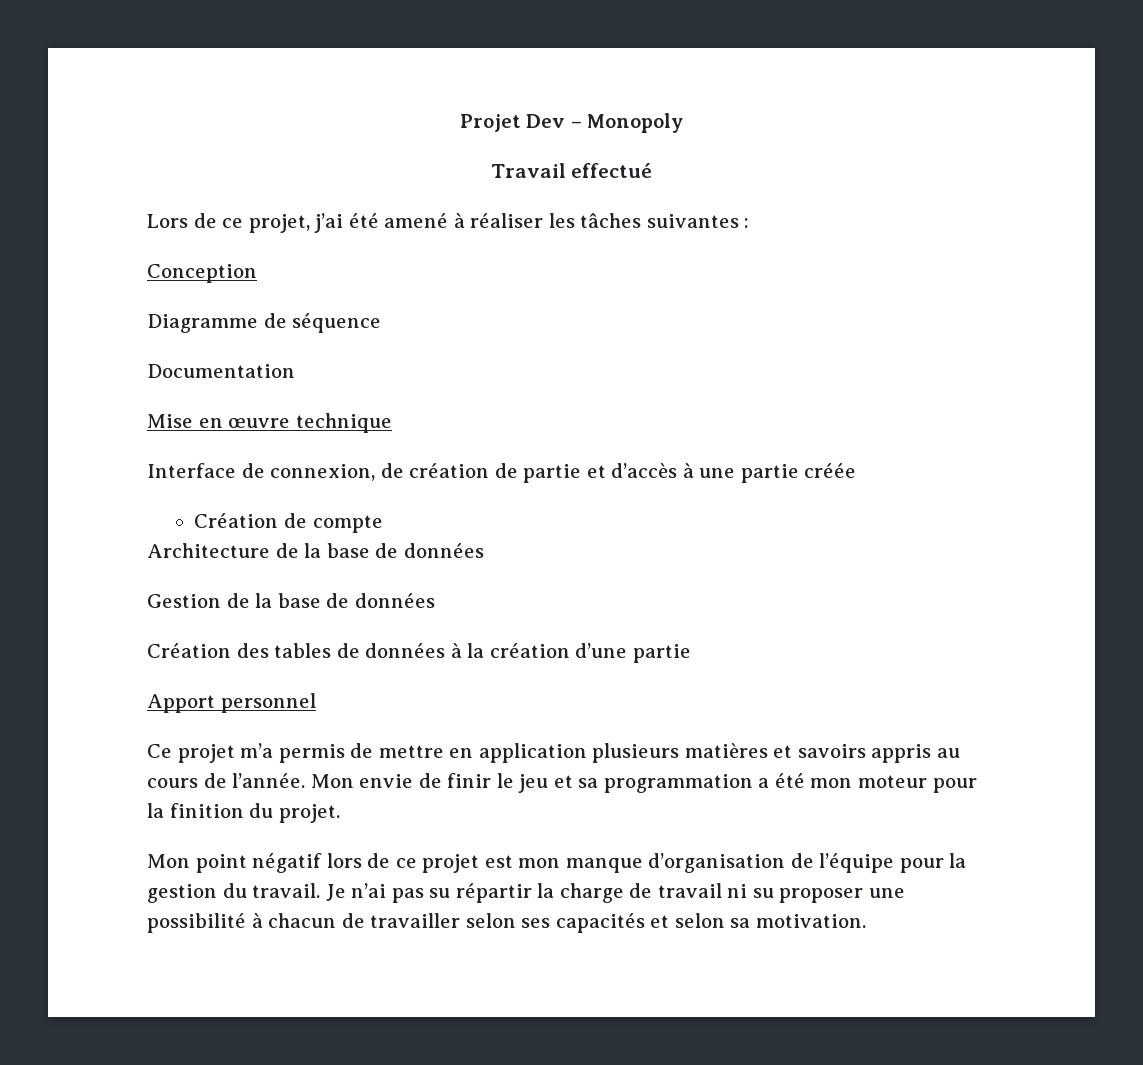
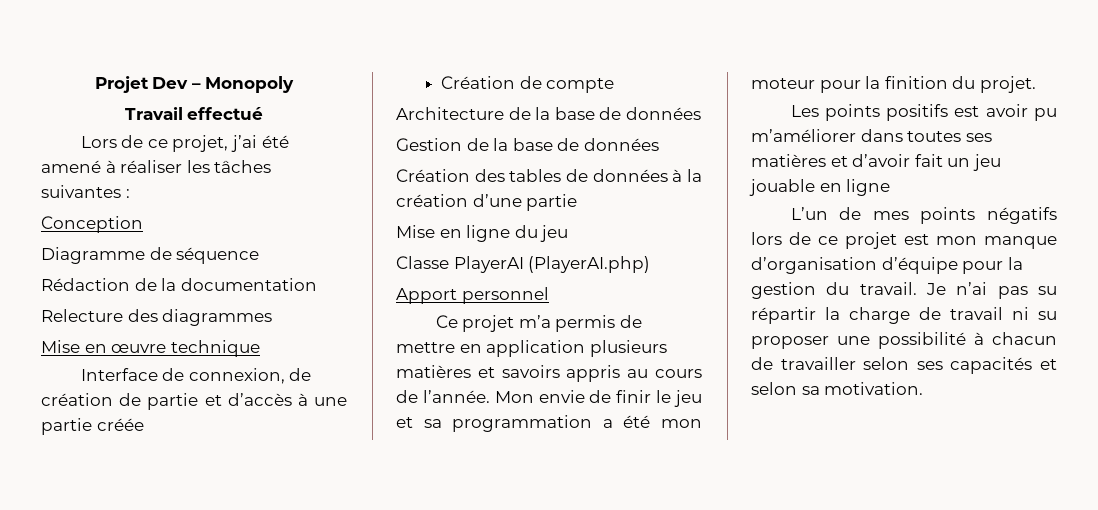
- Documentation
+ Rédaction de la documentation
+ Relecture des diagrammes
+ Mise en ligne du jeu
+ Classe PlayerAI (PlayerAI.php)
- Mon point négatif lors de ce projet est mon manque d’organisation de l’équipe pour la gestion du travail.
+ Les points positifs est avoir pu m’améliorer dans toutes ses matières et d’avoir fait un jeu jouable en ligne
+ L’un de mes points négatifs lors de ce projet est mon manque d’organisation d’équipe pour la gestion du travail.

